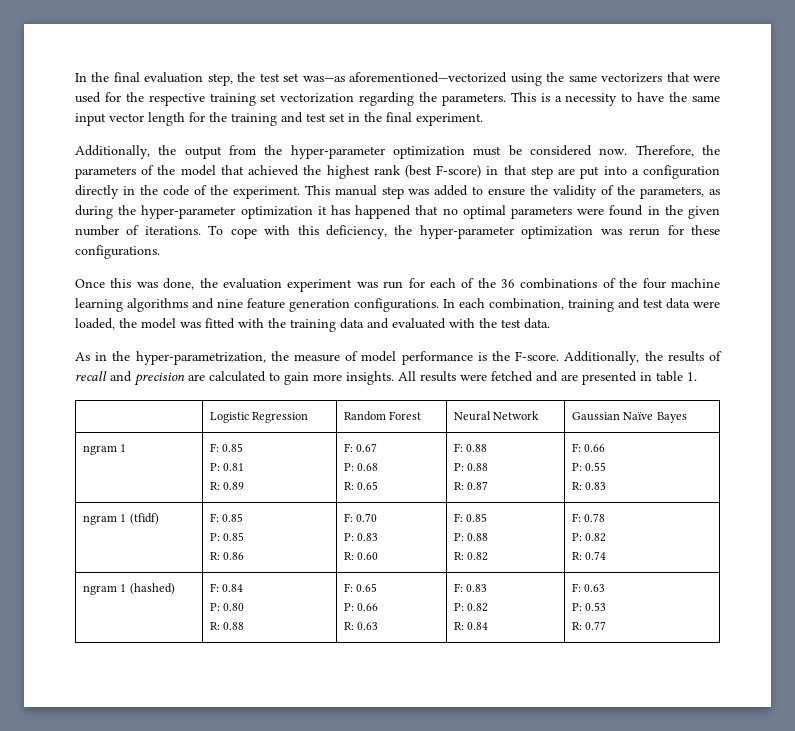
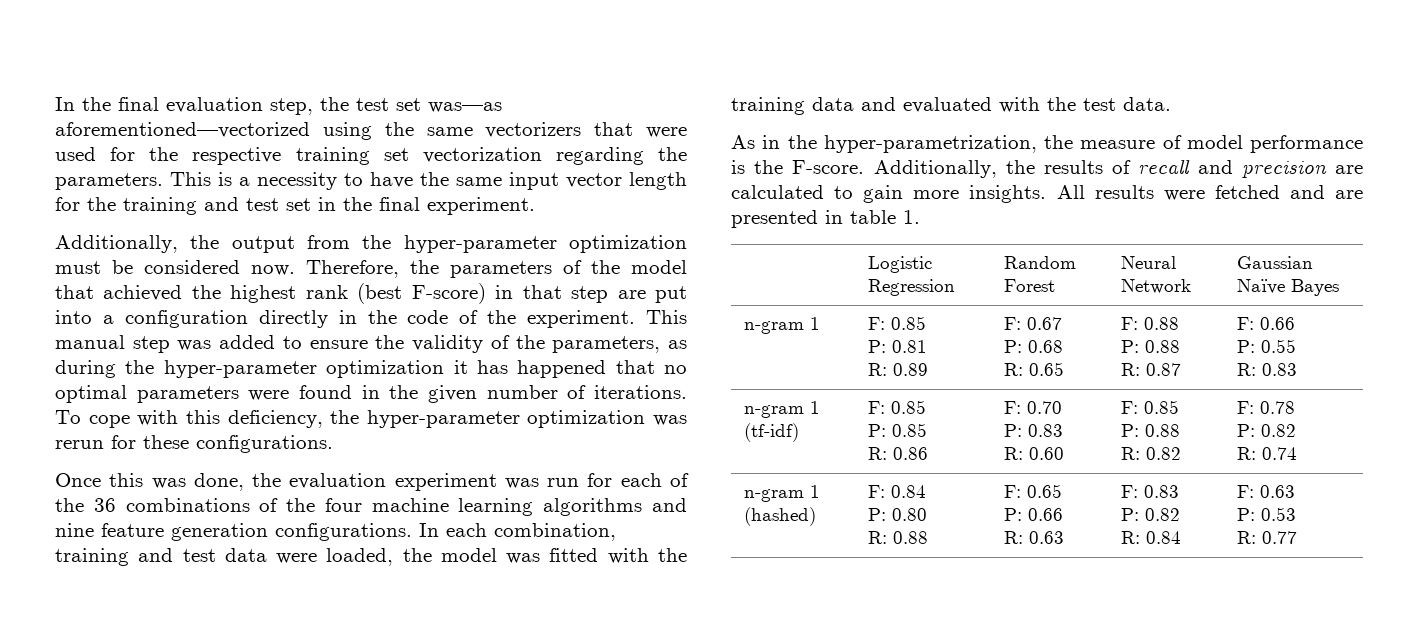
- ngram 1 | F: 0.85
+ n-gram 1 | F: 0.85
- ngram 1 (tfidf) | F: 0.85
+ n-gram 1 (tf-idf) | F: 0.85
- ngram 1 (hashed) | F: 0.84
+ n-gram 1 (hashed) | F: 0.84

